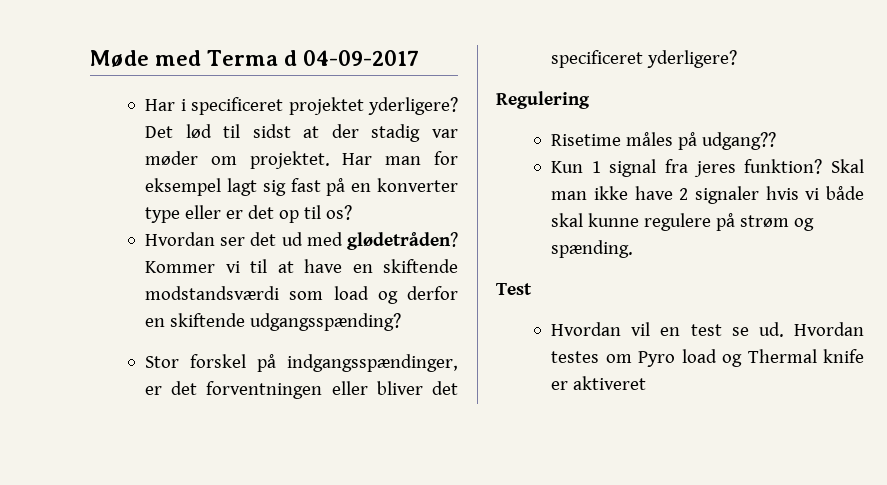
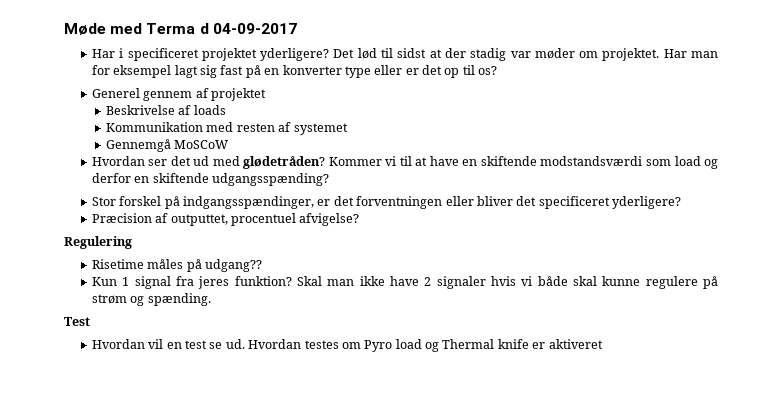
+ Generel gennem af projektet
+ Beskrivelse af loads
+ Kommunikation med resten af systemet
+ Gennemgå MoSCoW
+ Præcision af outputtet, procentuel afvigelse?

